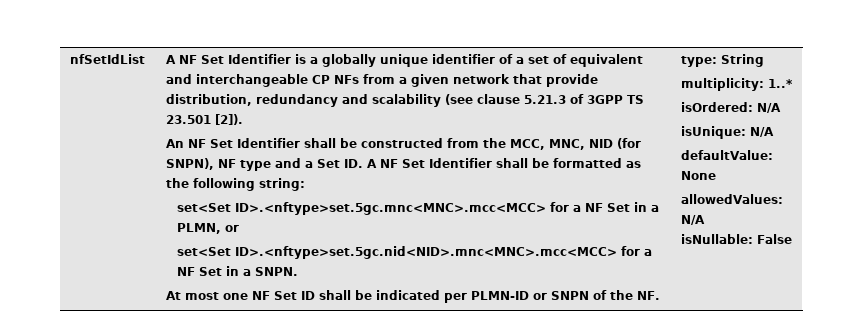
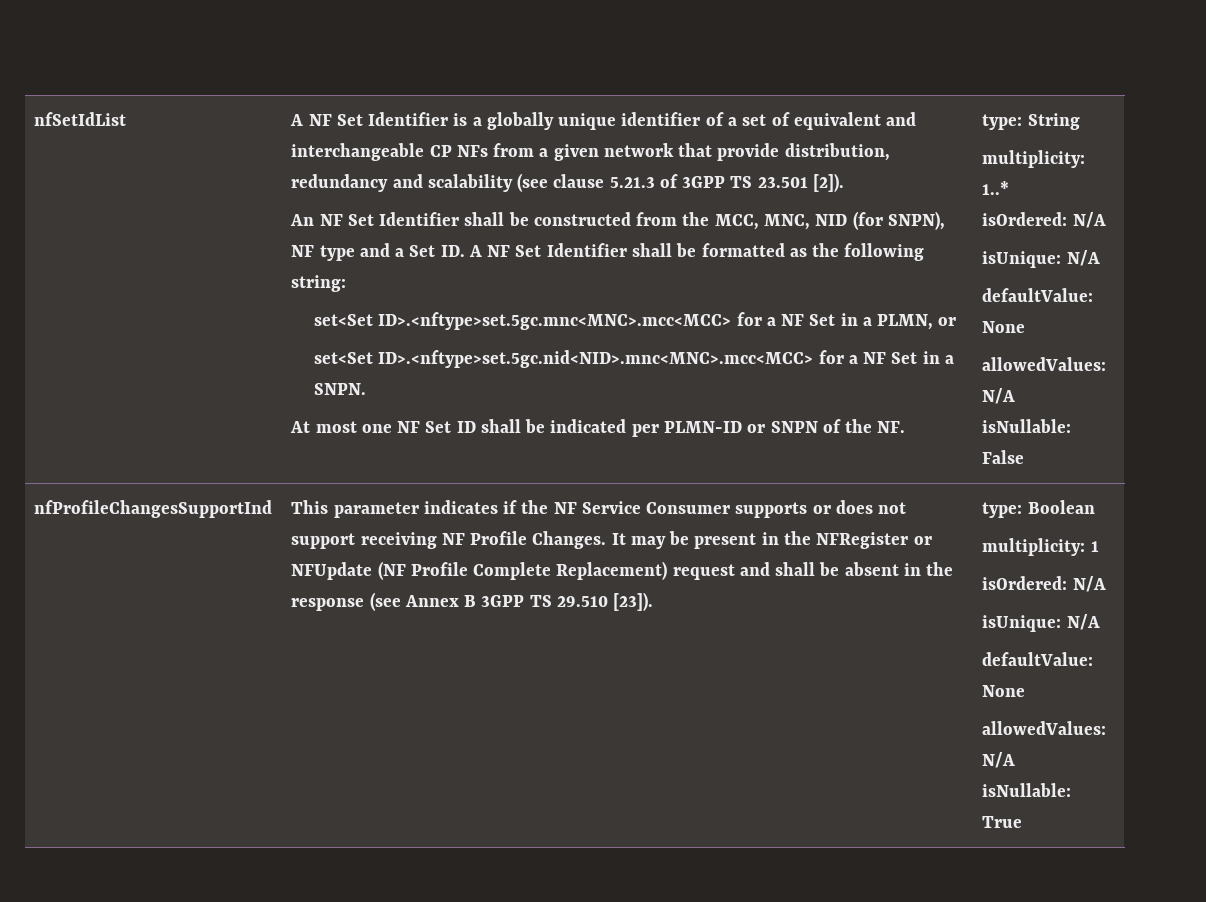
+ nfProfileChangesSupportInd | This parameter indicates if the NF Service Consumer supports or does not support receiving NF Profile Changes. It may be present in the NFRegister or NFUpdate (NF Profile Complete Replacement) request and shall be absent in the response (see Annex B 3GPP TS 29.510 [23]). | type: Boolean
+ multiplicity: 1
+ isOrdered: N/A
+ isUnique: N/A
+ defaultValue: None
+ allowedValues: N/A
+ isNullable: True

